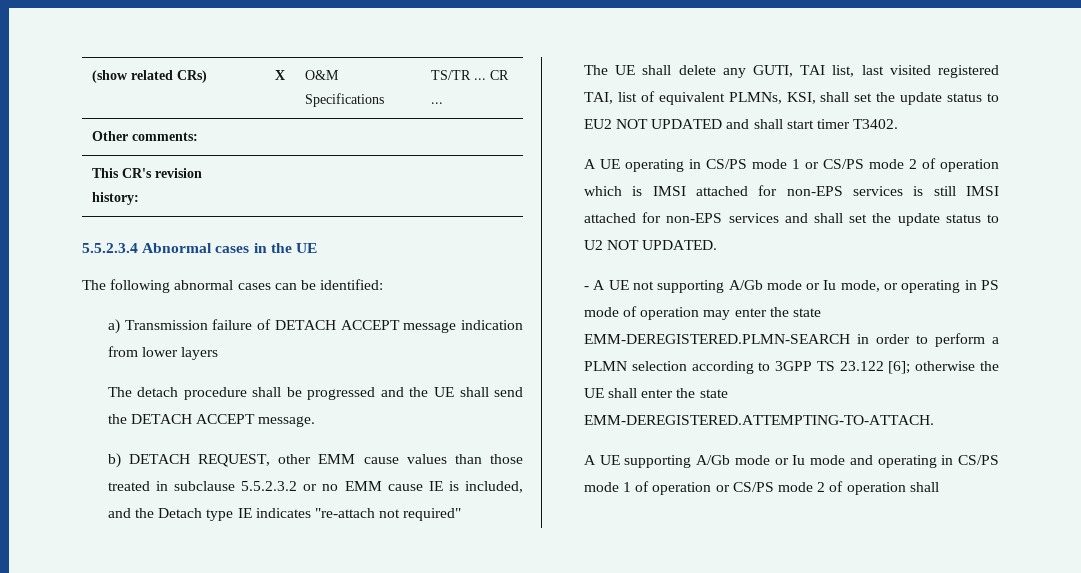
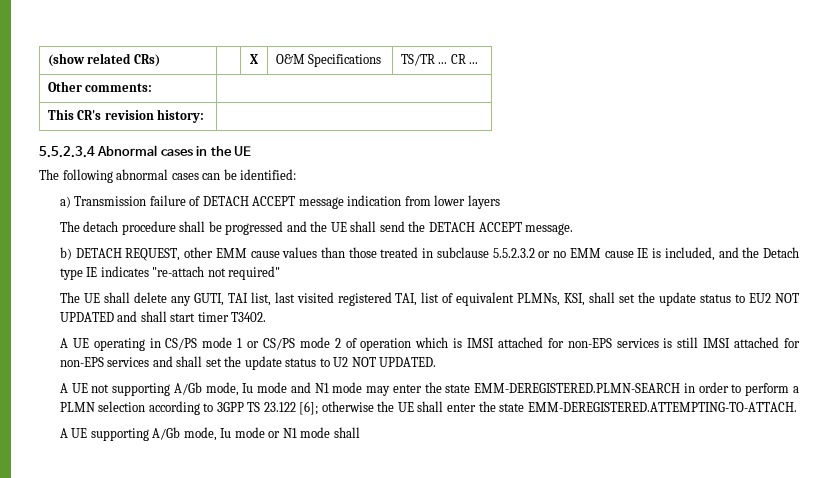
- - A UE not supporting A/Gb mode or Iu mode, or operating in PS mode of operation may enter the state EMM-DEREGISTERED.PLMN-SEARCH in order to perform a PLMN selection according to 3GPP TS 23.122 [6]; otherwise the UE shall enter the state EMM-DEREGISTERED.ATTEMPTING-TO-ATTACH.
+ A UE not supporting A/Gb mode, Iu mode and N1 mode may enter the state EMM-DEREGISTERED.PLMN-SEARCH in order to perform a PLMN selection according to 3GPP TS 23.122 [6]; otherwise the UE shall enter the state EMM-DEREGISTERED.ATTEMPTING-TO-ATTACH.
- A UE supporting A/Gb mode or Iu mode and operating in CS/PS mode 1 of operation or CS/PS mode 2 of operation shall
+ A UE supporting A/Gb mode, Iu mode or N1 mode shall

